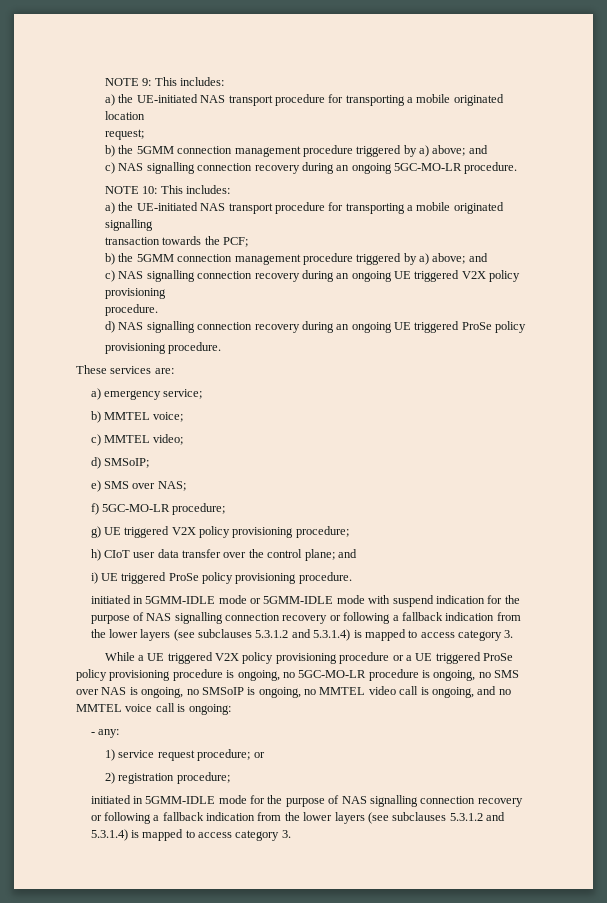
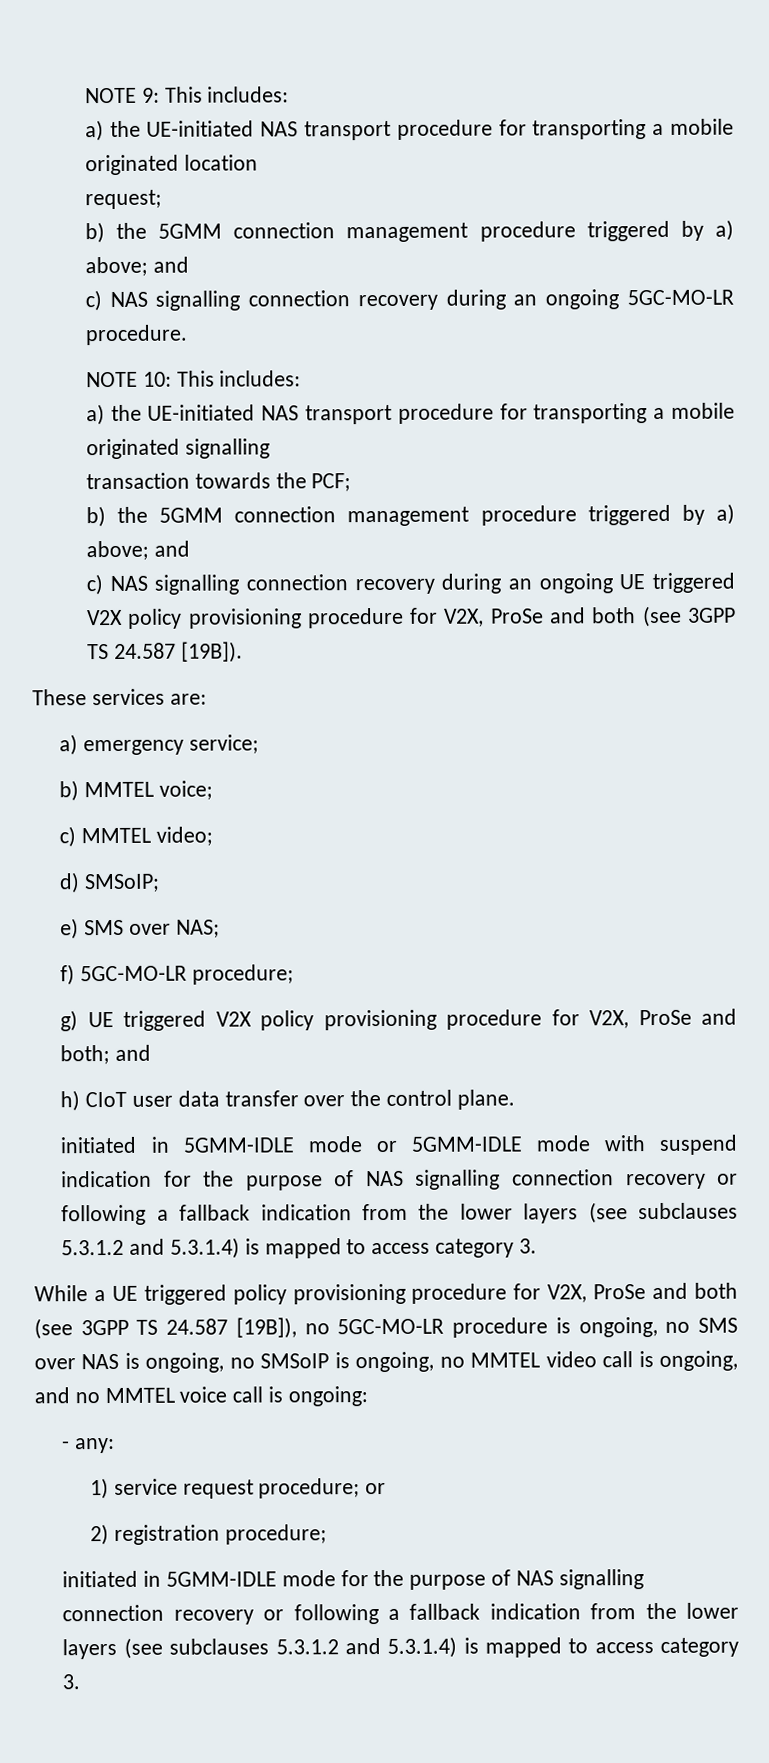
- c) NAS signalling connection recovery during an ongoing UE triggered V2X policy provisioning
- procedure.
- d) NAS signalling connection recovery during an ongoing UE triggered ProSe policy
- provisioning procedure.
+ c) NAS signalling connection recovery during an ongoing UE triggered V2X policy provisioning procedure for V2X, ProSe and both (see 3GPP TS 24.587 [19B]).
- g) UE triggered V2X policy provisioning procedure;
+ g) UE triggered V2X policy provisioning procedure for V2X, ProSe and both; and
- h) CIoT user data transfer over the control plane; and
- i) UE triggered ProSe policy provisioning procedure.
+ h) CIoT user data transfer over the control plane.
- While a UE triggered V2X policy provisioning procedure or a UE triggered ProSe policy provisioning procedure is ongoing, no 5GC-MO-LR procedure is ongoing, no SMS over NAS is ongoing, no SMSoIP is ongoing, no MMTEL video call is ongoing, and no MMTEL voice call is ongoing:
+ While a UE triggered policy provisioning procedure for V2X, ProSe and both (see 3GPP TS 24.587 [19B]), no 5GC-MO-LR procedure is ongoing, no SMS over NAS is ongoing, no SMSoIP is ongoing, no MMTEL video call is ongoing, and no MMTEL voice call is ongoing:

